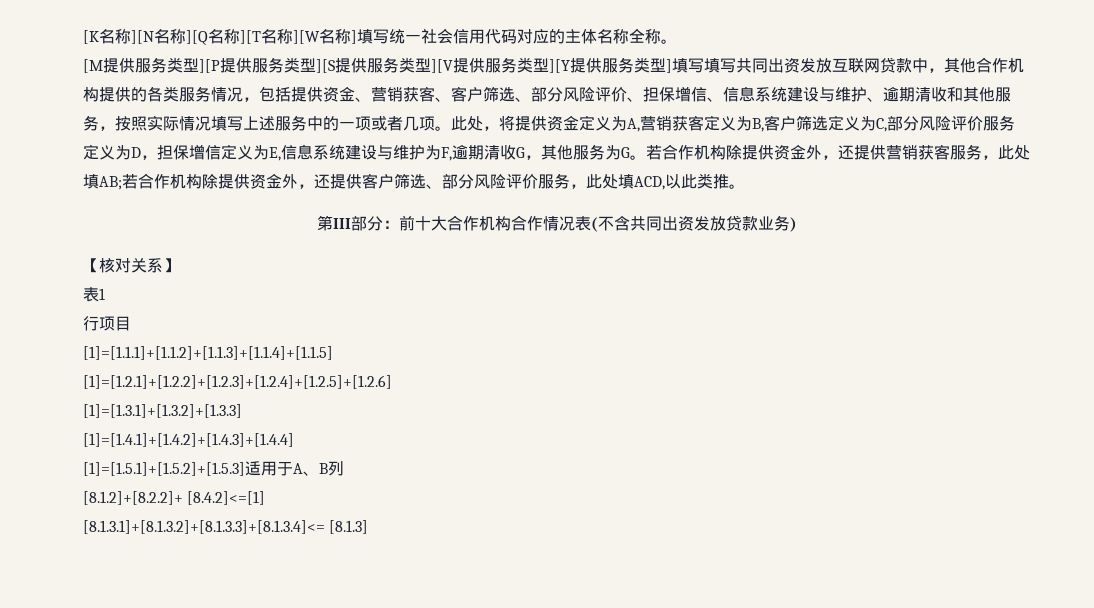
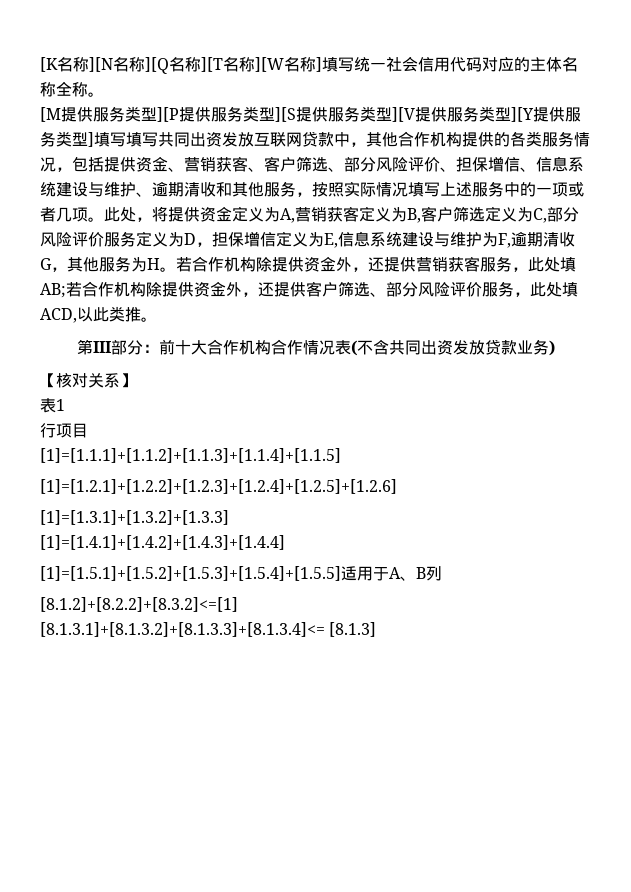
- 此处，将提供资金定义为A,营销获客定义为B,客户筛选定义为C,部分风险评价服务定义为D，担保增信定义为E,信息系统建设与维护为F,逾期清收G，其他服务为G。
+ 此处，将提供资金定义为A,营销获客定义为B,客户筛选定义为C,部分风险评价服务定义为D，担保增信定义为E,信息系统建设与维护为F,逾期清收G，其他服务为H。
- [1]=[1.5.1]+[1.5.2]+[1.5.3]适用于A、B列
+ [1]=[1.5.1]+[1.5.2]+[1.5.3]+[1.5.4]+[1.5.5]适用于A、B列
- [8.1.2]+[8.2.2]+ [8.4.2]<=[1]
+ [8.1.2]+[8.2.2]+[8.3.2]<=[1]

